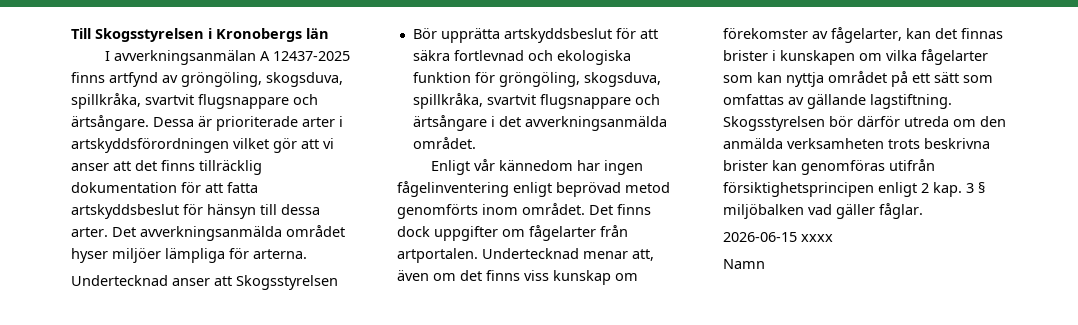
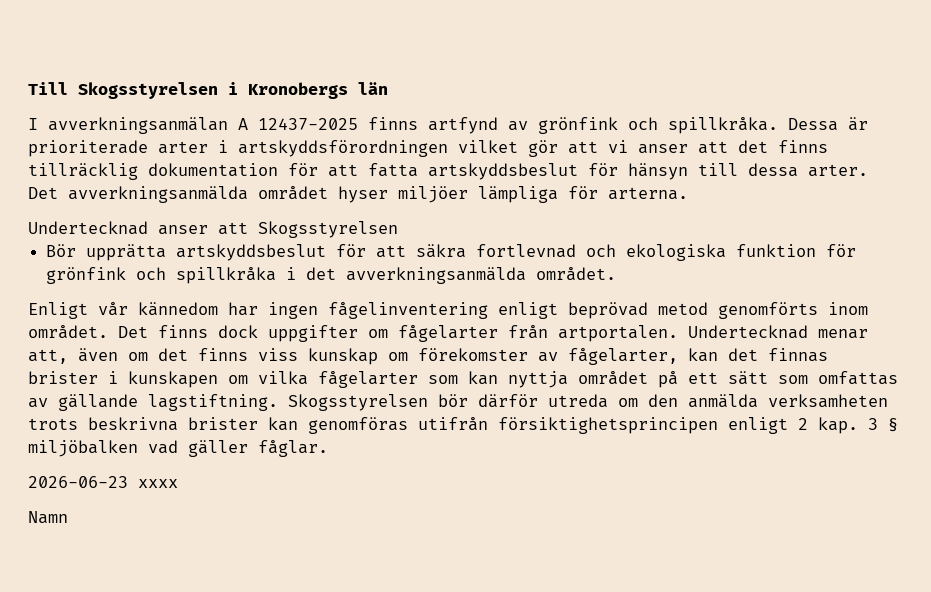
- I avverkningsanmälan A 12437-2025 finns artfynd av gröngöling, skogsduva, spillkråka, svartvit flugsnappare och ärtsångare.
+ I avverkningsanmälan A 12437-2025 finns artfynd av grönfink och spillkråka.
- Bör upprätta artskyddsbeslut för att säkra fortlevnad och ekologiska funktion för gröngöling, skogsduva, spillkråka, svartvit flugsnappare och ärtsångare i det avverkningsanmälda området.
+ Bör upprätta artskyddsbeslut för att säkra fortlevnad och ekologiska funktion för grönfink och spillkråka i det avverkningsanmälda området.
- 2026-06-15 xxxx
+ 2026-06-23 xxxx

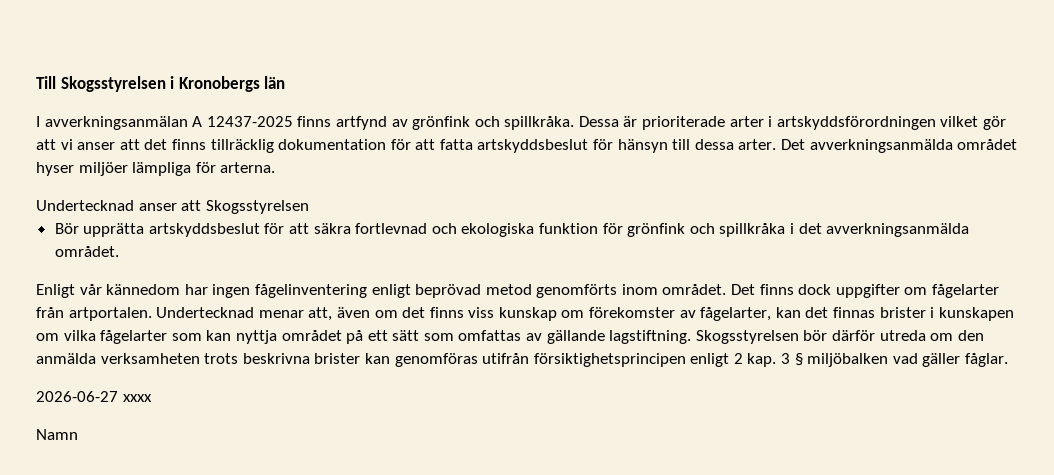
- 2026-06-23 xxxx
+ 2026-06-27 xxxx

